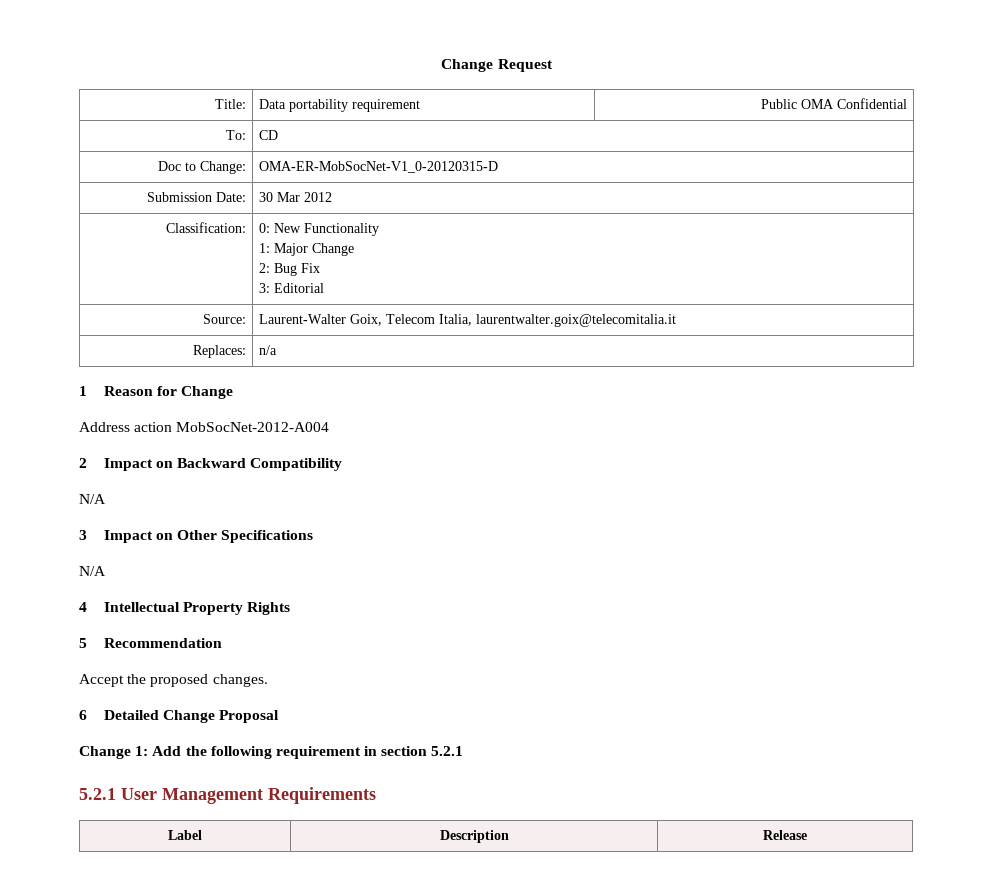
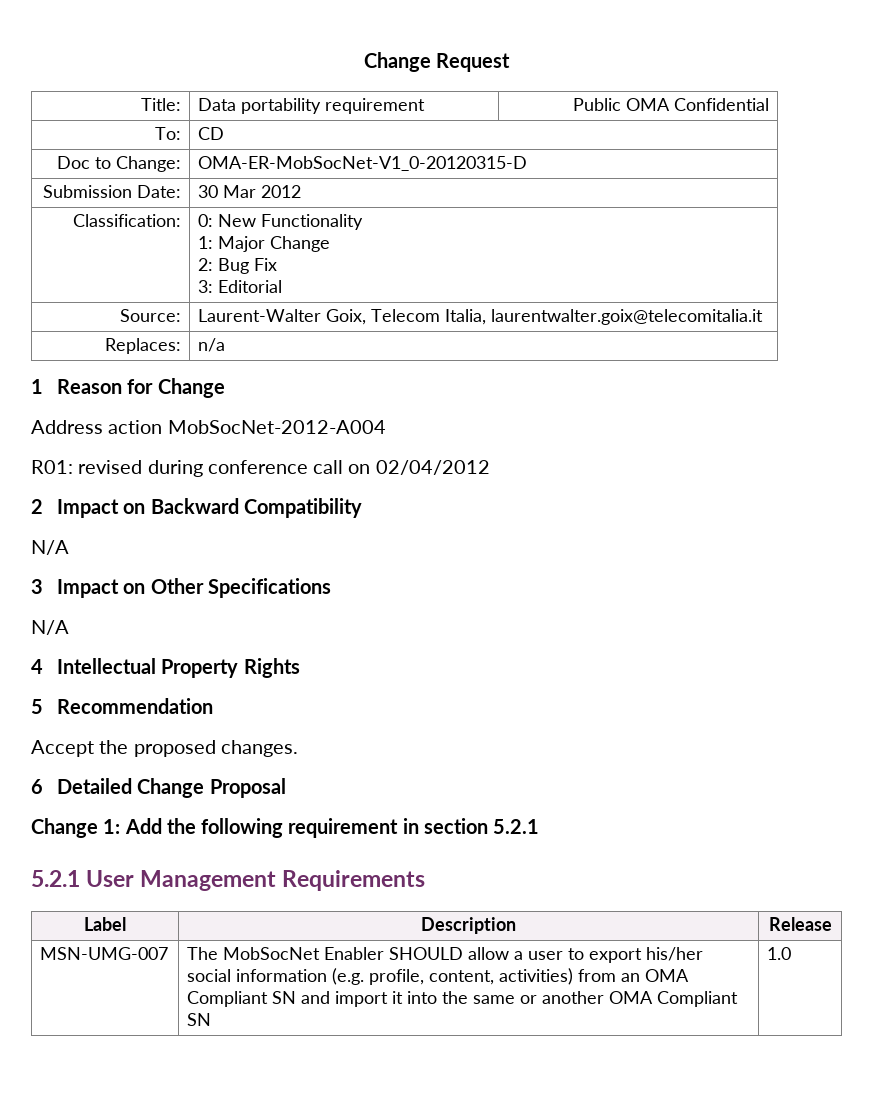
+ R01: revised during conference call on 02/04/2012
+ MSN-UMG-007 | The MobSocNet Enabler SHOULD allow a user to export his/her social information (e.g. profile, content, activities) from an OMA Compliant SN and import it into the same or another OMA Compliant SN | 1.0

